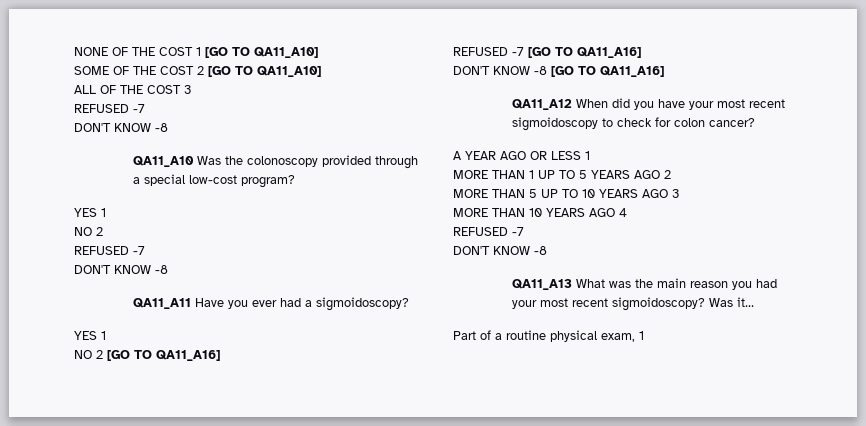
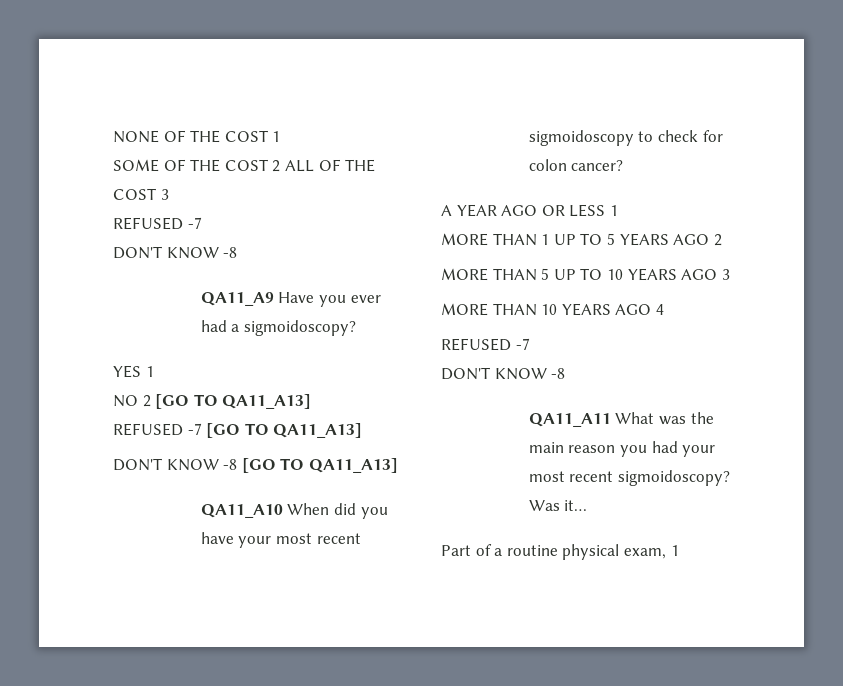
- NONE OF THE COST 1 [GO TO QA11_A10]
+ NONE OF THE COST 1
- SOME OF THE COST 2 [GO TO QA11_A10]
- ALL OF THE COST 3
+ SOME OF THE COST 2 ALL OF THE COST 3
- QA11_A10 Was the colonoscopy provided through a special low-cost program?
- YES 1
- NO 2
- REFUSED -7
- DON'T KNOW -8
- QA11_A11 Have you ever had a sigmoidoscopy?
+ QA11_A9 Have you ever had a sigmoidoscopy?
- NO 2 [GO TO QA11_A16]
+ NO 2 [GO TO QA11_A13]
- REFUSED -7 [GO TO QA11_A16]
+ REFUSED -7 [GO TO QA11_A13]
- DON'T KNOW -8 [GO TO QA11_A16]
- QA11_A12 When did you have your most recent sigmoidoscopy to check for colon cancer?
+ DON'T KNOW -8 [GO TO QA11_A13]
+ QA11_A10 When did you have your most recent sigmoidoscopy to check for colon cancer?
- QA11_A13 What was the main reason you had your most recent sigmoidoscopy?
+ QA11_A11 What was the main reason you had your most recent sigmoidoscopy?

